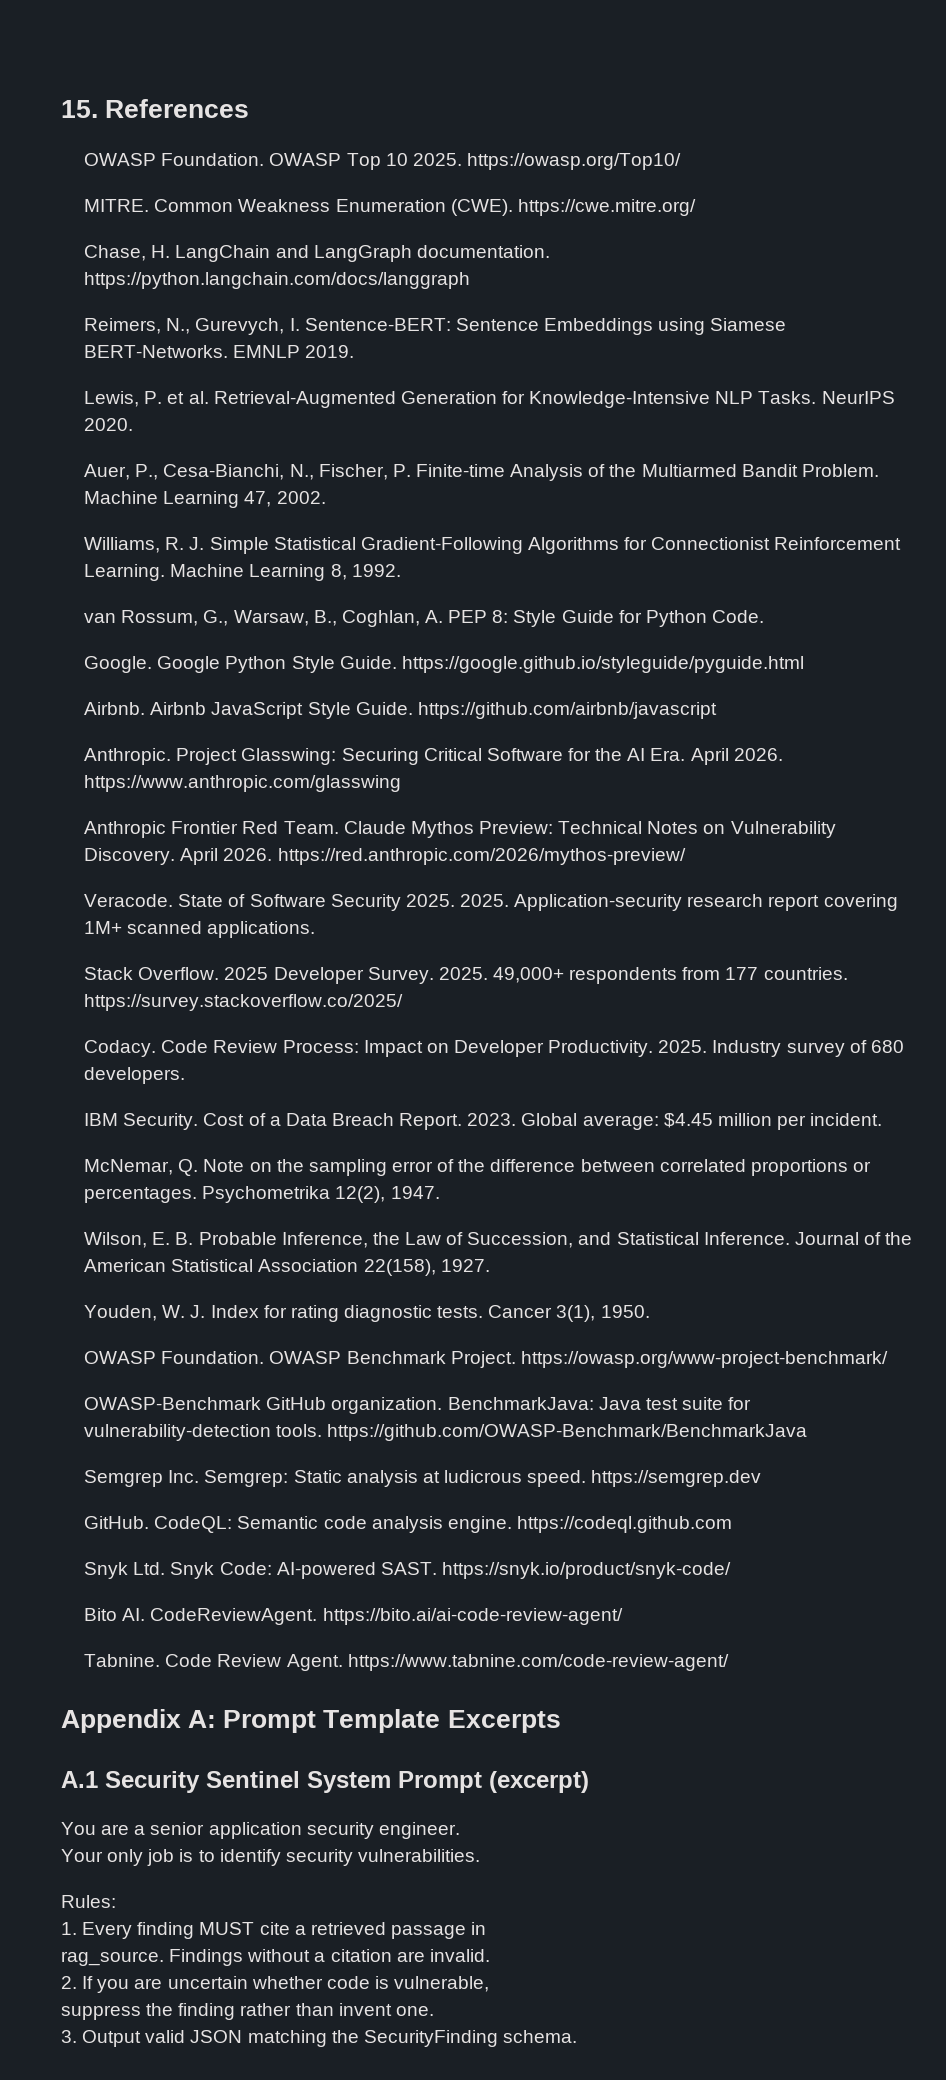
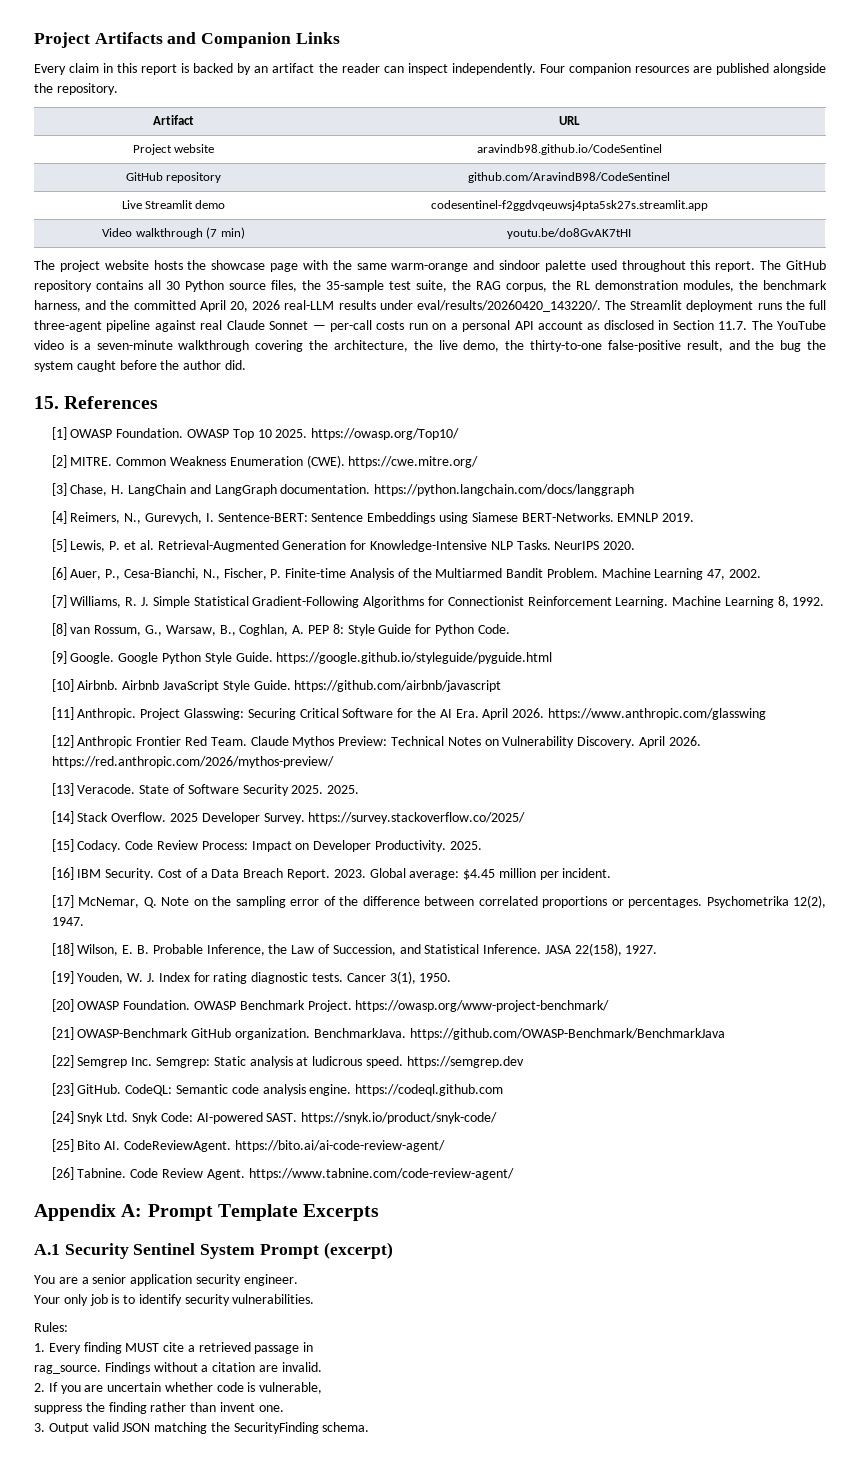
+ Project Artifacts and Companion Links
+ Every claim in this report is backed by an artifact the reader can inspect independently. Four companion resources are published alongside the repository.
+ Artifact | URL
+ Project website | aravindb98.github.io/CodeSentinel
+ GitHub repository | github.com/AravindB98/CodeSentinel
+ Live Streamlit demo | codesentinel-f2ggdvqeuwsj4pta5sk27s.streamlit.app
+ Video walkthrough (7 min) | youtu.be/do8GvAK7tHI
+ The project website hosts the showcase page with the same warm-orange and sindoor palette used throughout this report. The GitHub repository contains all 30 Python source files, the 35-sample test suite, the RAG corpus, the RL demonstration modules, the benchmark harness, and the committed April 20, 2026 real-LLM results under eval/results/20260420_143220/. The Streamlit deployment runs the full three-agent pipeline against real Claude Sonnet — per-call costs run on a personal API account as disclosed in Section 11.7. The YouTube video is a seven-minute walkthrough covering the architecture, the live demo, the thirty-to-one false-positive result, and the bug the system caught before the author did.
  15. References
- OWASP Foundation.
+ [1] OWASP Foundation.
- MITRE.
+ [2] MITRE.
- Chase, H. LangChain and LangGraph documentation. https://python.langchain.com/docs/langgraph
+ [3] Chase, H. LangChain and LangGraph documentation. https://python.langchain.com/docs/langgraph
- Reimers, N., Gurevych, I. Sentence-BERT: Sentence Embeddings using Siamese BERT-Networks.
+ [4] Reimers, N., Gurevych, I. Sentence-BERT: Sentence Embeddings using Siamese BERT-Networks.
- Lewis, P. et al. Retrieval-Augmented Generation for Knowledge-Intensive NLP Tasks.
+ [5] Lewis, P. et al. Retrieval-Augmented Generation for Knowledge-Intensive NLP Tasks.
- Auer, P., Cesa-Bianchi, N., Fischer, P. Finite-time Analysis of the Multiarmed Bandit Problem.
+ [6] Auer, P., Cesa-Bianchi, N., Fischer, P. Finite-time Analysis of the Multiarmed Bandit Problem.
- Williams, R. J. Simple Statistical Gradient-Following Algorithms for Connectionist Reinforcement Learning.
+ [7] Williams, R. J. Simple Statistical Gradient-Following Algorithms for Connectionist Reinforcement Learning.
- van Rossum, G., Warsaw, B., Coghlan, A. PEP 8: Style Guide for Python Code.
+ [8] van Rossum, G., Warsaw, B., Coghlan, A. PEP 8: Style Guide for Python Code.
- Google.
+ [9] Google.
- Airbnb.
+ [10] Airbnb.
- Anthropic.
+ [11] Anthropic.
- Anthropic Frontier Red Team.
+ [12] Anthropic Frontier Red Team.
- Veracode.
+ [13] Veracode.
- State of Software Security 2025. 2025. Application-security research report covering 1M+ scanned applications.
- Stack Overflow.
+ State of Software Security 2025. 2025.
+ [14] Stack Overflow.
- 2025 Developer Survey. 2025. 49,000+ respondents from 177 countries. https://survey.stackoverflow.co/2025/
+ 2025 Developer Survey. https://survey.stackoverflow.co/2025/
- Codacy.
+ [15] Codacy.
- Code Review Process: Impact on Developer Productivity. 2025. Industry survey of 680 developers.
- IBM Security.
+ Code Review Process: Impact on Developer Productivity. 2025.
+ [16] IBM Security.
- McNemar, Q. Note on the sampling error of the difference between correlated proportions or percentages.
+ [17] McNemar, Q. Note on the sampling error of the difference between correlated proportions or percentages.
- Wilson, E. B. Probable Inference, the Law of Succession, and Statistical Inference.
+ [18] Wilson, E. B. Probable Inference, the Law of Succession, and Statistical Inference.
- Journal of the American Statistical Association 22(158), 1927.
+ JASA 22(158), 1927.
- Youden, W. J. Index for rating diagnostic tests.
+ [19] Youden, W. J. Index for rating diagnostic tests.
  Cancer 3(1), 1950.
- OWASP Foundation.
+ [20] OWASP Foundation.
- OWASP-Benchmark GitHub organization.
+ [21] OWASP-Benchmark GitHub organization.
- BenchmarkJava: Java test suite for vulnerability-detection tools. https://github.com/OWASP-Benchmark/BenchmarkJava
+ BenchmarkJava. https://github.com/OWASP-Benchmark/BenchmarkJava
- Semgrep Inc. Semgrep: Static analysis at ludicrous speed. https://semgrep.dev
+ [22] Semgrep Inc. Semgrep: Static analysis at ludicrous speed. https://semgrep.dev
- GitHub.
+ [23] GitHub.
- Snyk Ltd. Snyk Code: AI-powered SAST. https://snyk.io/product/snyk-code/
+ [24] Snyk Ltd. Snyk Code: AI-powered SAST. https://snyk.io/product/snyk-code/
- Bito AI. CodeReviewAgent. https://bito.ai/ai-code-review-agent/
+ [25] Bito AI. CodeReviewAgent. https://bito.ai/ai-code-review-agent/
- Tabnine.
+ [26] Tabnine.

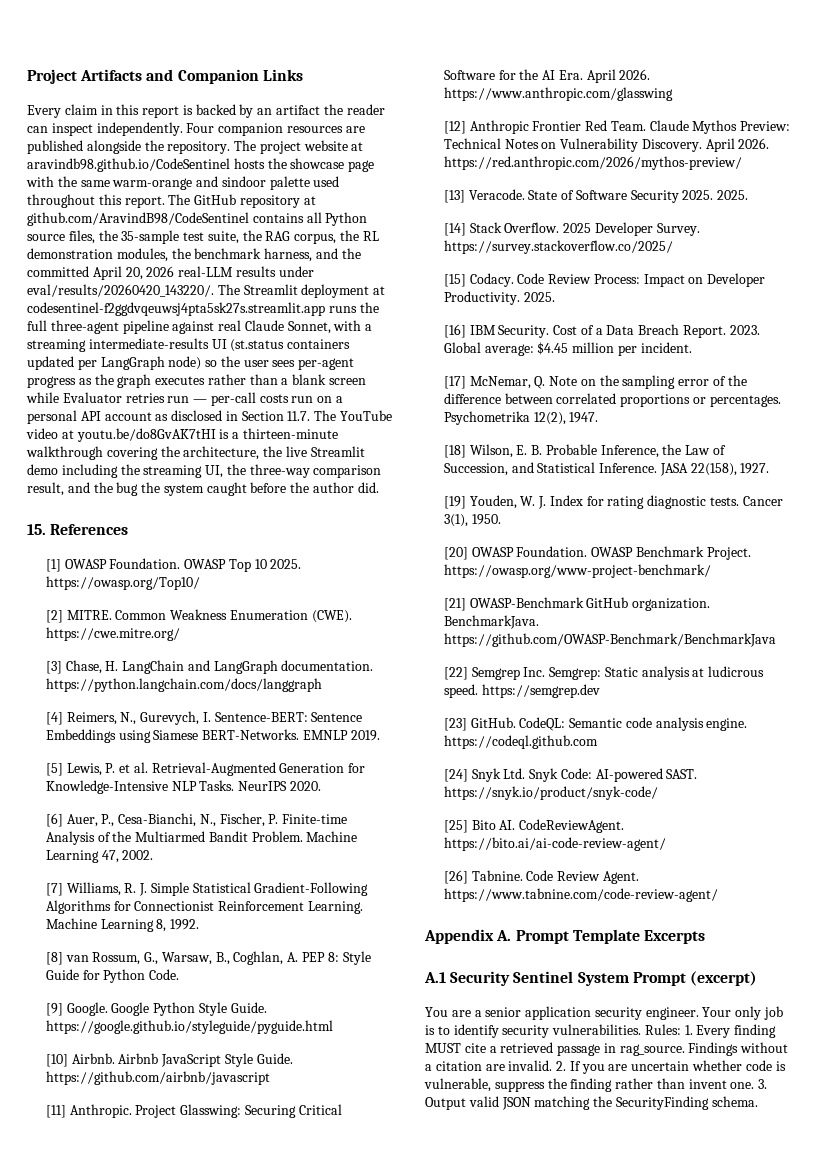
- Four companion resources are published alongside the repository.
- Artifact | URL
- Project website | aravindb98.github.io/CodeSentinel
- GitHub repository | github.com/AravindB98/CodeSentinel
- Live Streamlit demo | codesentinel-f2ggdvqeuwsj4pta5sk27s.streamlit.app
- Video walkthrough (7 min) | youtu.be/do8GvAK7tHI
- The project website hosts the showcase page with the same warm-orange and sindoor palette used throughout this report.
+ Four companion resources are published alongside the repository. The project website at aravindb98.github.io/CodeSentinel hosts the showcase page with the same warm-orange and sindoor palette used throughout this report.
- The GitHub repository contains all 30 Python source files, the 35-sample test suite, the RAG corpus, the RL demonstration modules, the benchmark harness, and the committed April 20, 2026 real-LLM results under eval/results/20260420_143220/.
+ The GitHub repository at github.com/AravindB98/CodeSentinel contains all Python source files, the 35-sample test suite, the RAG corpus, the RL demonstration modules, the benchmark harness, and the committed April 20, 2026 real-LLM results under eval/results/20260420_143220/.
- The Streamlit deployment runs the full three-agent pipeline against real Claude Sonnet — per-call costs run on a personal API account as disclosed in Section 11.7. The YouTube video is a seven-minute walkthrough covering the architecture, the live demo, the thirty-to-one false-positive result, and the bug the system caught before the author did.
+ The Streamlit deployment at codesentinel-f2ggdvqeuwsj4pta5sk27s.streamlit.app runs the full three-agent pipeline against real Claude Sonnet, with a streaming intermediate-results UI (st.status containers updated per LangGraph node) so the user sees per-agent progress as the graph executes rather than a blank screen while Evaluator retries run — per-call costs run on a personal API account as disclosed in Section 11.7. The YouTube video at youtu.be/do8GvAK7tHI is a thirteen-minute walkthrough covering the architecture, the live Streamlit demo including the streaming UI, the three-way comparison result, and the bug the system caught before the author did.
- Appendix A: Prompt Template Excerpts
+ Appendix A. Prompt Template Excerpts
- You are a senior application security engineer.
- Your only job is to identify security vulnerabilities.
- Rules:
- 1. Every finding MUST cite a retrieved passage in
- rag_source.
+ You are a senior application security engineer. Your only job is to identify security vulnerabilities. Rules: 1. Every finding MUST cite a retrieved passage in rag_source.
- Findings without a citation are invalid.
- 2. If you are uncertain whether code is vulnerable,
- suppress the finding rather than invent one.
- 3. Output valid JSON matching the SecurityFinding schema.
+ Findings without a citation are invalid. 2. If you are uncertain whether code is vulnerable, suppress the finding rather than invent one. 3. Output valid JSON matching the SecurityFinding schema.

